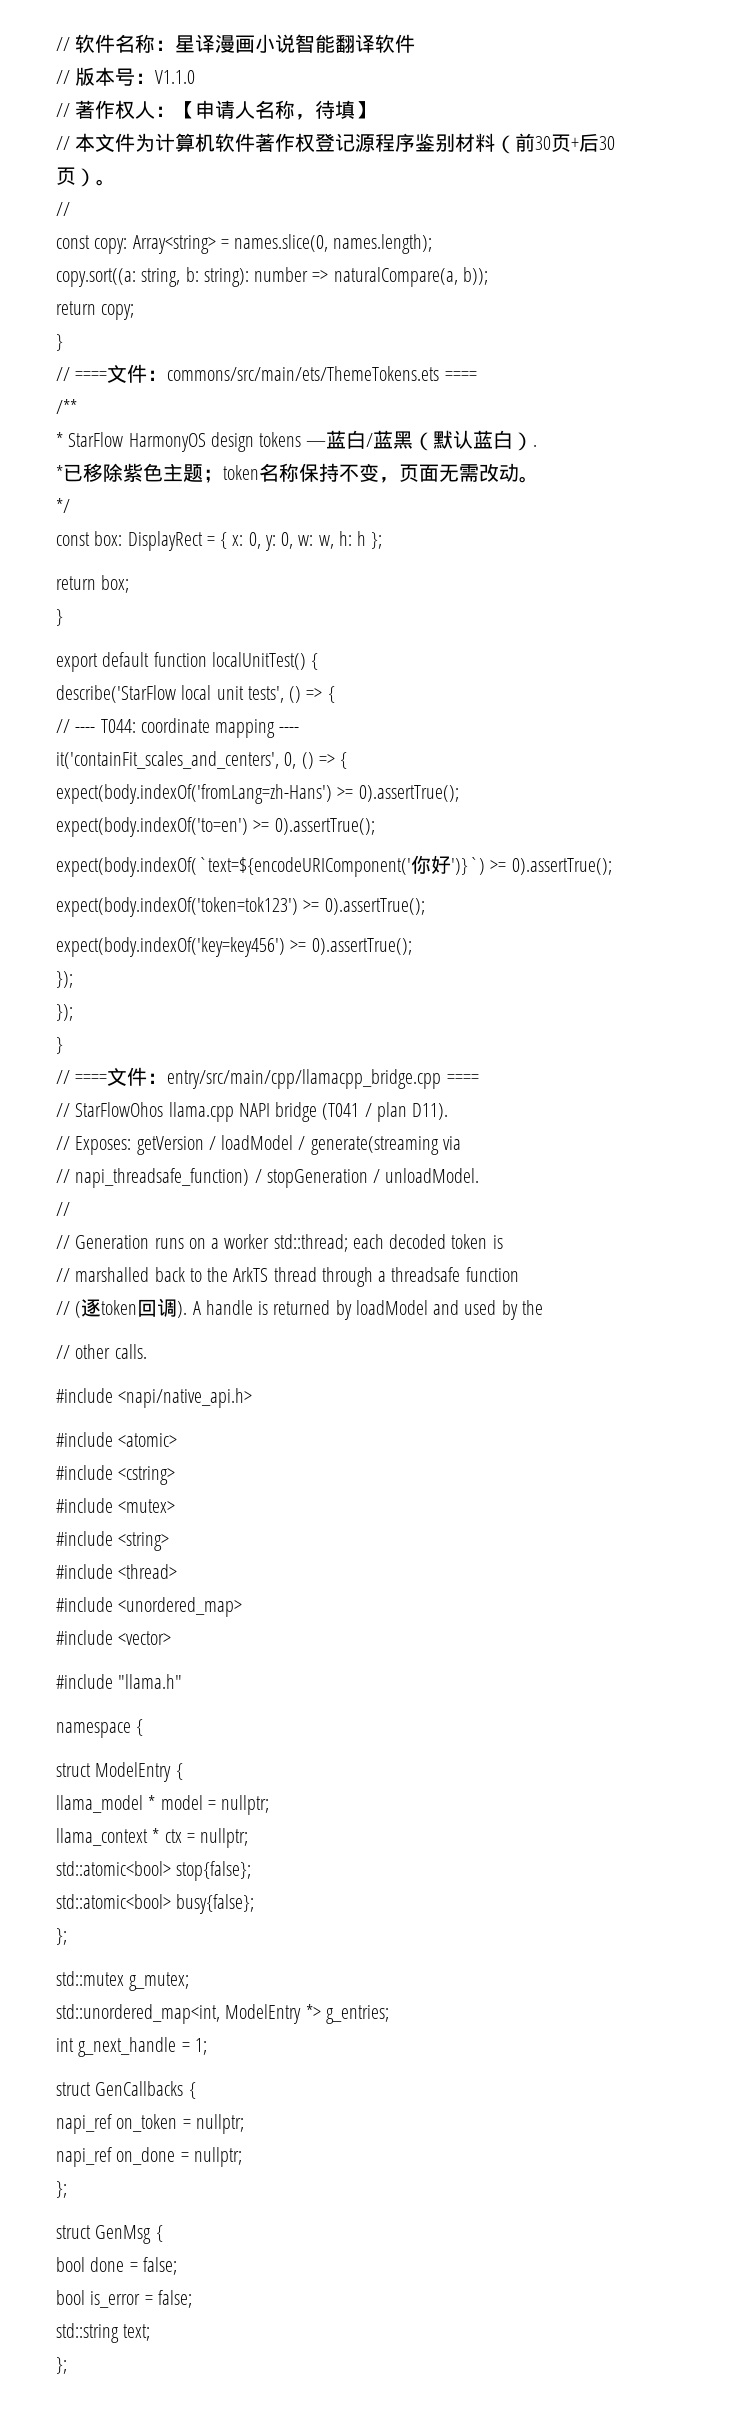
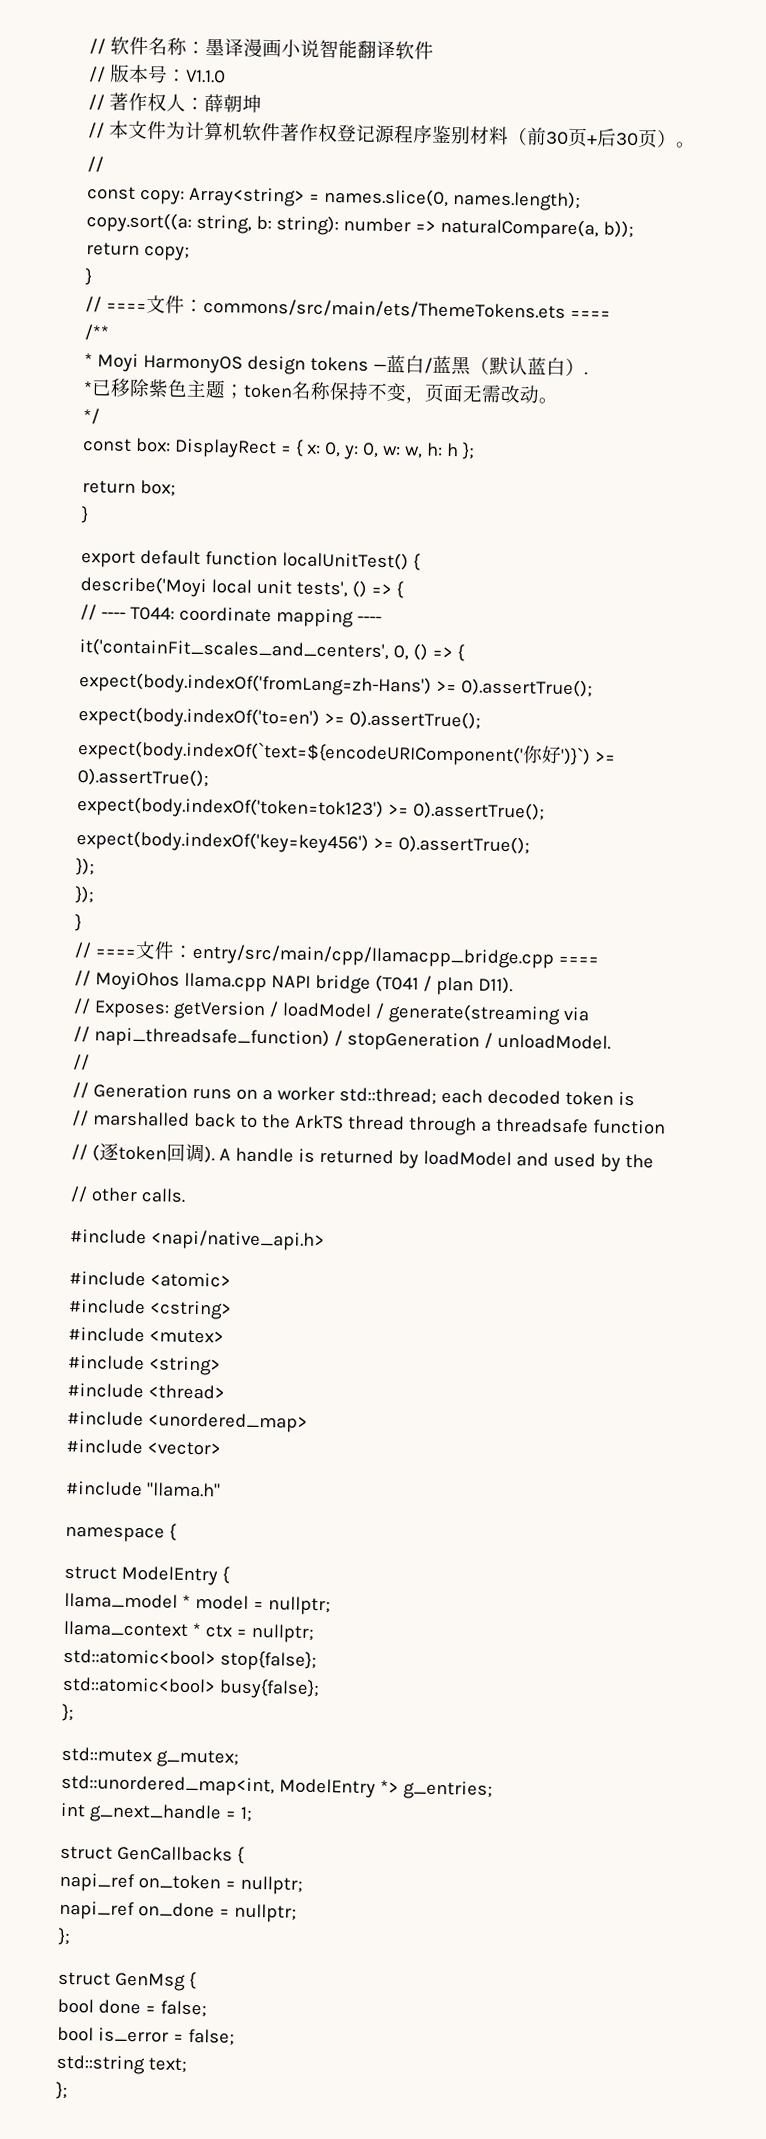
- // 软件名称：星译漫画小说智能翻译软件
+ // 软件名称：墨译漫画小说智能翻译软件
- // 著作权人：【申请人名称，待填】
+ // 著作权人：薛朝坤
- * StarFlow HarmonyOS design tokens —蓝白/蓝黑（默认蓝白）.
+ * Moyi HarmonyOS design tokens —蓝白/蓝黑（默认蓝白）.
- describe('StarFlow local unit tests', () => {
+ describe('Moyi local unit tests', () => {
- // StarFlowOhos llama.cpp NAPI bridge (T041 / plan D11).
+ // MoyiOhos llama.cpp NAPI bridge (T041 / plan D11).

